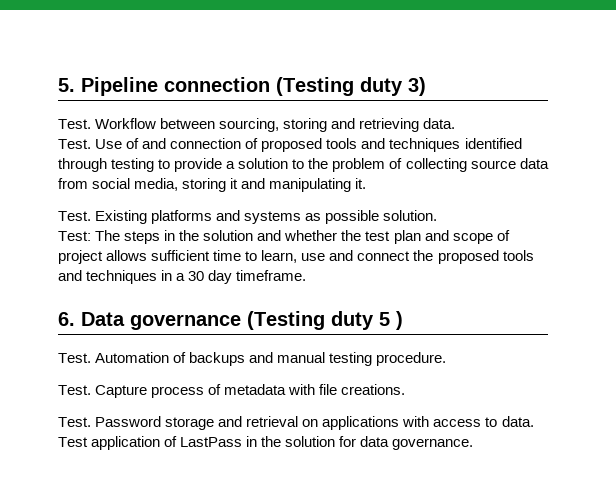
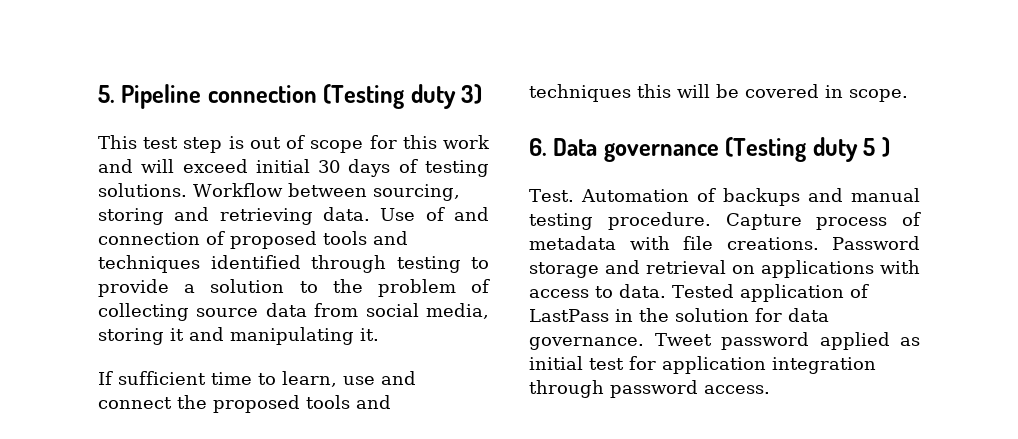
  5. Pipeline connection (Testing duty 3)
- Test.
+ This test step is out of scope for this work and will exceed initial 30 days of testing solutions.
- Workflow between sourcing, storing and retrieving data.
- Test. Use of and connection of proposed tools and techniques identified through testing to provide a solution to the problem of collecting source data from social media, storing it and manipulating it.
+ Workflow between sourcing, storing and retrieving data. Use of and connection of proposed tools and techniques identified through testing to provide a solution to the problem of collecting source data from social media, storing it and manipulating it.
- Test. Existing platforms and systems as possible solution.
- Test: The steps in the solution and whether the test plan and scope of project allows sufficient time to learn, use and connect the proposed tools and techniques in a 30 day timeframe.
+ If sufficient time to learn, use and connect the proposed tools and techniques this will be covered in scope.
- Automation of backups and manual testing procedure.
- Test. Capture process of metadata with file creations.
- Test.
+ Automation of backups and manual testing procedure. Capture process of metadata with file creations.
- Test application of LastPass in the solution for data governance.
+ Tested application of LastPass in the solution for data governance.
+ Tweet password applied as initial test for application integration through password access.

